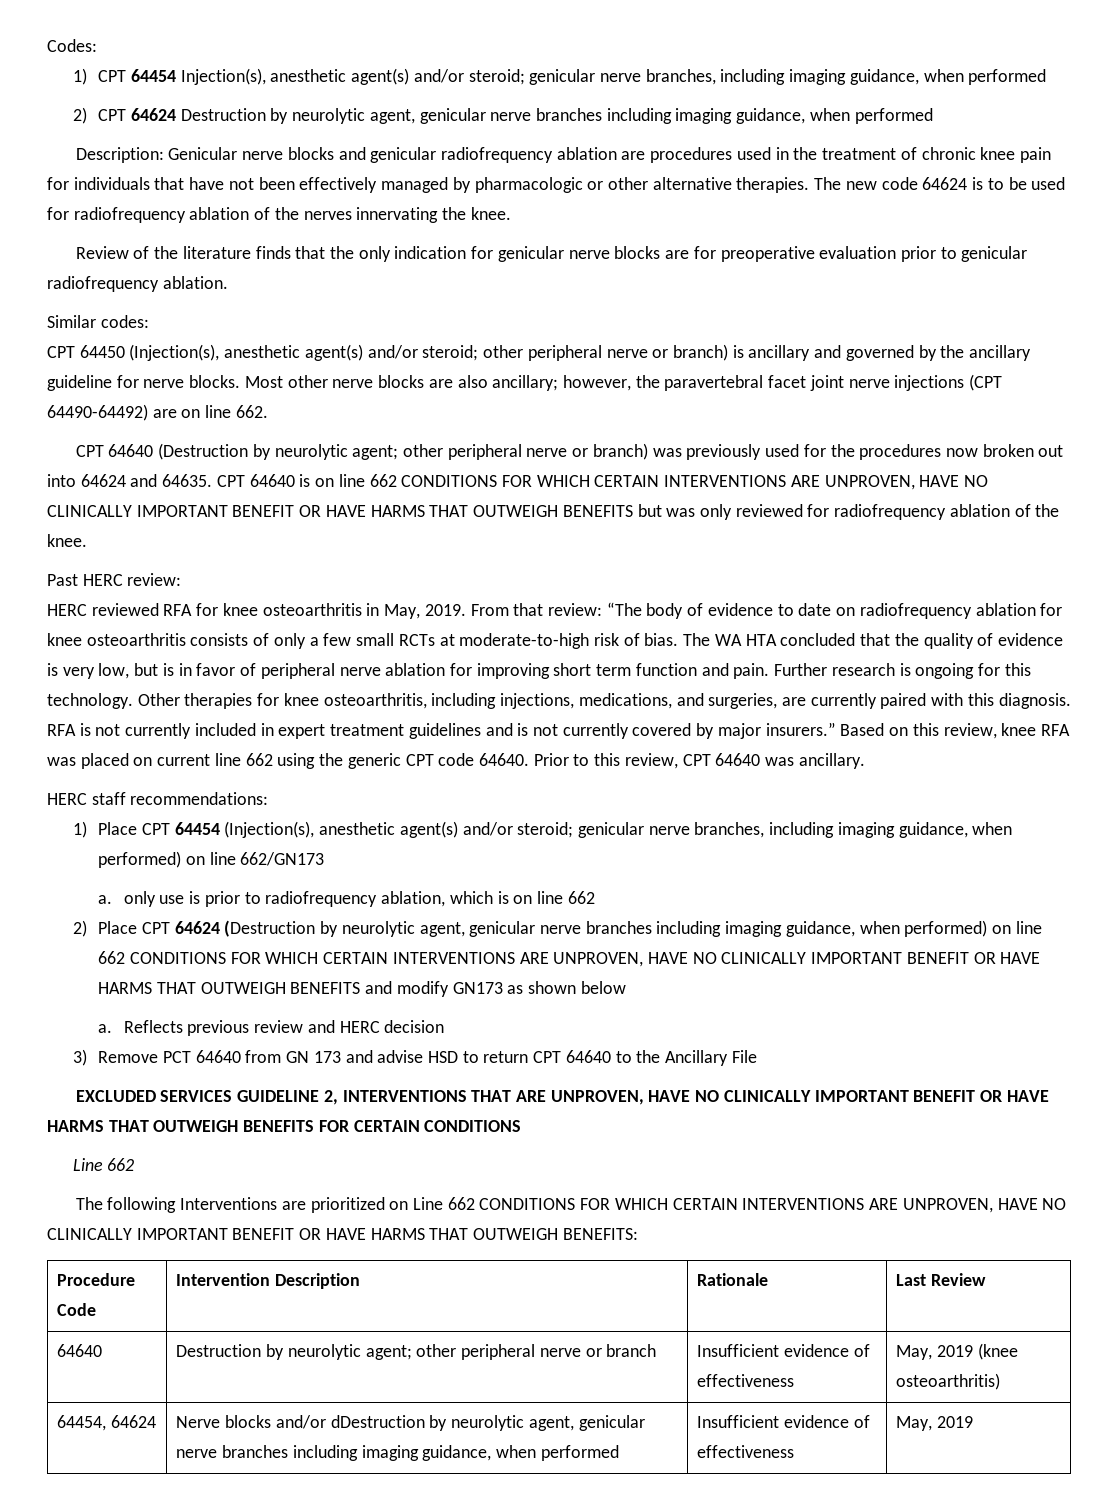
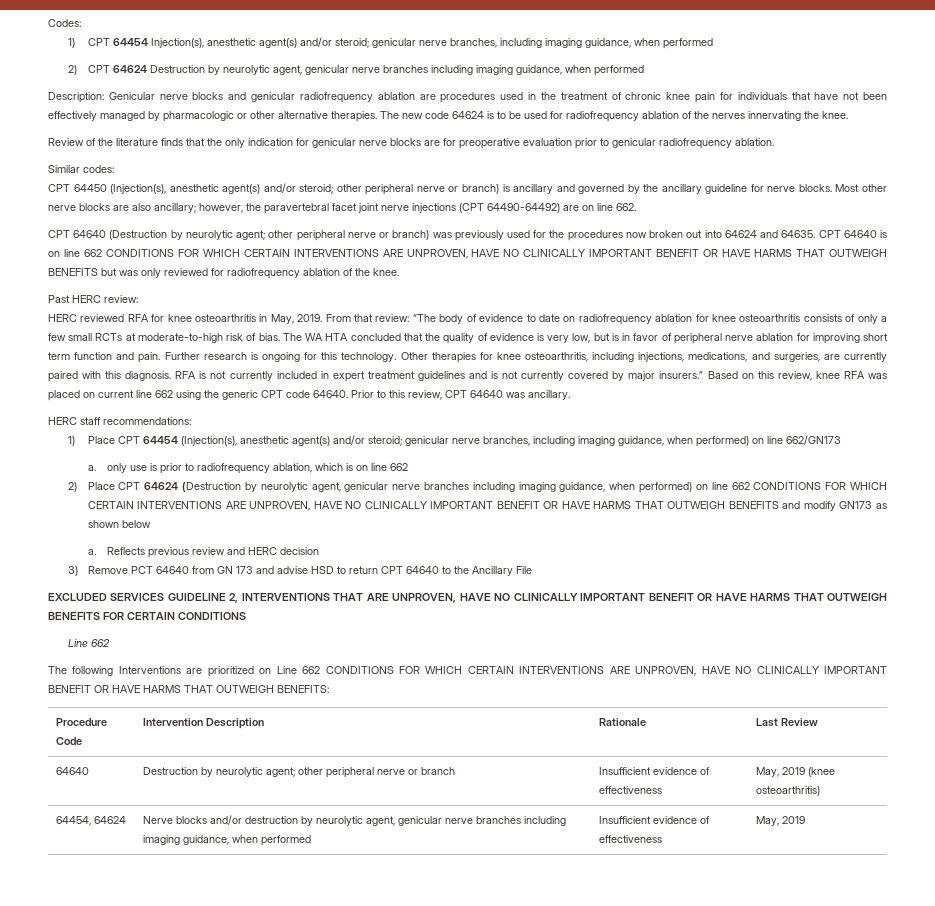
- 64454, 64624 | Nerve blocks and/or dDestruction by neurolytic agent, genicular nerve branches including imaging guidance, when performed | Insufficient evidence of effectiveness | May, 2019
+ 64454, 64624 | Nerve blocks and/or destruction by neurolytic agent, genicular nerve branches including imaging guidance, when performed | Insufficient evidence of effectiveness | May, 2019

